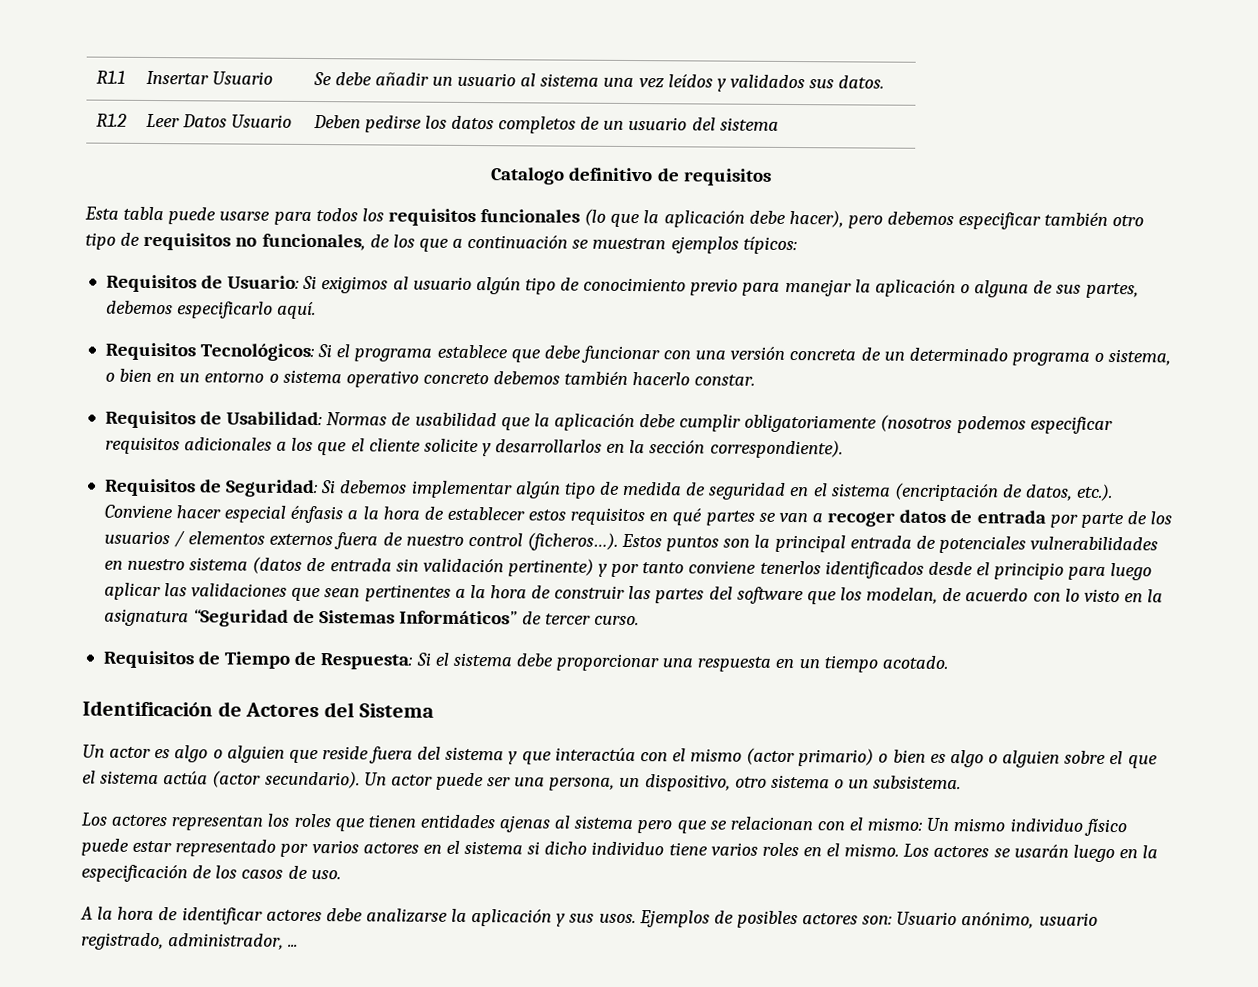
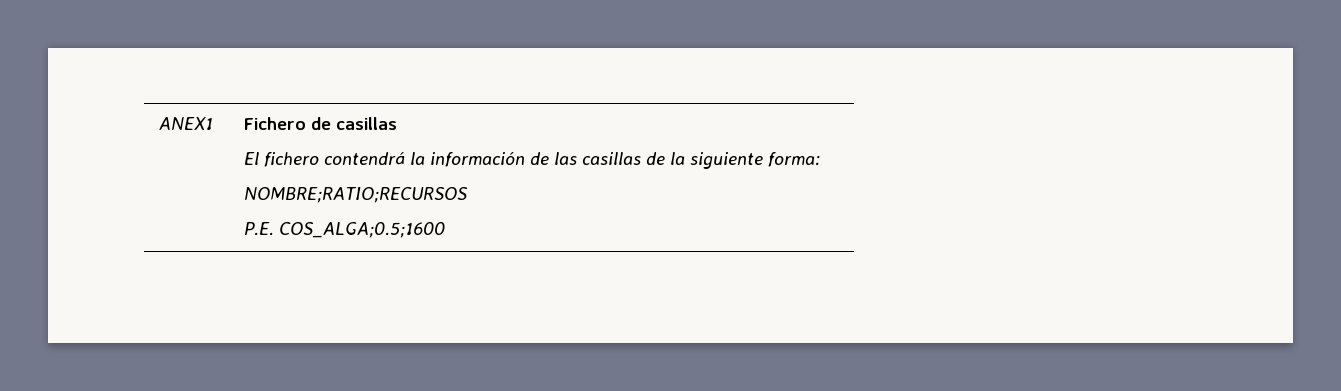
- R1.1 | Insertar Usuario | Se debe añadir un usuario al sistema una vez leídos y validados sus datos.
- R1.2 | Leer Datos Usuario | Deben pedirse los datos completos de un usuario del sistema
- Catalogo definitivo de requisitos
- Esta tabla puede usarse para todos los requisitos funcionales (lo que la aplicación debe hacer), pero debemos especificar también otro tipo de requisitos no funcionales, de los que a continuación se muestran ejemplos típicos:
- Requisitos de Usuario: Si exigimos al usuario algún tipo de conocimiento previo para manejar la aplicación o alguna de sus partes, debemos especificarlo aquí.
- Requisitos Tecnológicos: Si el programa establece que debe funcionar con una versión concreta de un determinado programa o sistema, o bien en un entorno o sistema operativo concreto debemos también hacerlo constar.
- Requisitos de Usabilidad: Normas de usabilidad que la aplicación debe cumplir obligatoriamente (nosotros podemos especificar requisitos adicionales a los que el cliente solicite y desarrollarlos en la sección correspondiente).
- Requisitos de Seguridad: Si debemos implementar algún tipo de medida de seguridad en el sistema (encriptación de datos, etc.). Conviene hacer especial énfasis a la hora de establecer estos requisitos en qué partes se van a recoger datos de entrada por parte de los usuarios / elementos externos fuera de nuestro control (ficheros…). Estos puntos son la principal entrada de potenciales vulnerabilidades en nuestro sistema (datos de entrada sin validación pertinente) y por tanto conviene tenerlos identificados desde el principio para luego aplicar las validaciones que sean pertinentes a la hora de construir las partes del software que los modelan, de acuerdo con lo visto en la asignatura “Seguridad de Sistemas Informáticos” de tercer curso.
- Requisitos de Tiempo de Respuesta: Si el sistema debe proporcionar una respuesta en un tiempo acotado.
- Identificación de Actores del Sistema
- Un actor es algo o alguien que reside fuera del sistema y que interactúa con el mismo (actor primario) o bien es algo o alguien sobre el que el sistema actúa (actor secundario). Un actor puede ser una persona, un dispositivo, otro sistema o un subsistema.
- Los actores representan los roles que tienen entidades ajenas al sistema pero que se relacionan con el mismo: Un mismo individuo físico puede estar representado por varios actores en el sistema si dicho individuo tiene varios roles en el mismo. Los actores se usarán luego en la especificación de los casos de uso.
- A la hora de identificar actores debe analizarse la aplicación y sus usos. Ejemplos de posibles actores son: Usuario anónimo, usuario registrado, administrador, ...
+ ANEX1 | Fichero de casillas
+ El fichero contendrá la información de las casillas de la siguiente forma:
+ NOMBRE;RATIO;RECURSOS
+ P.E. COS_ALGA;0.5;1600

